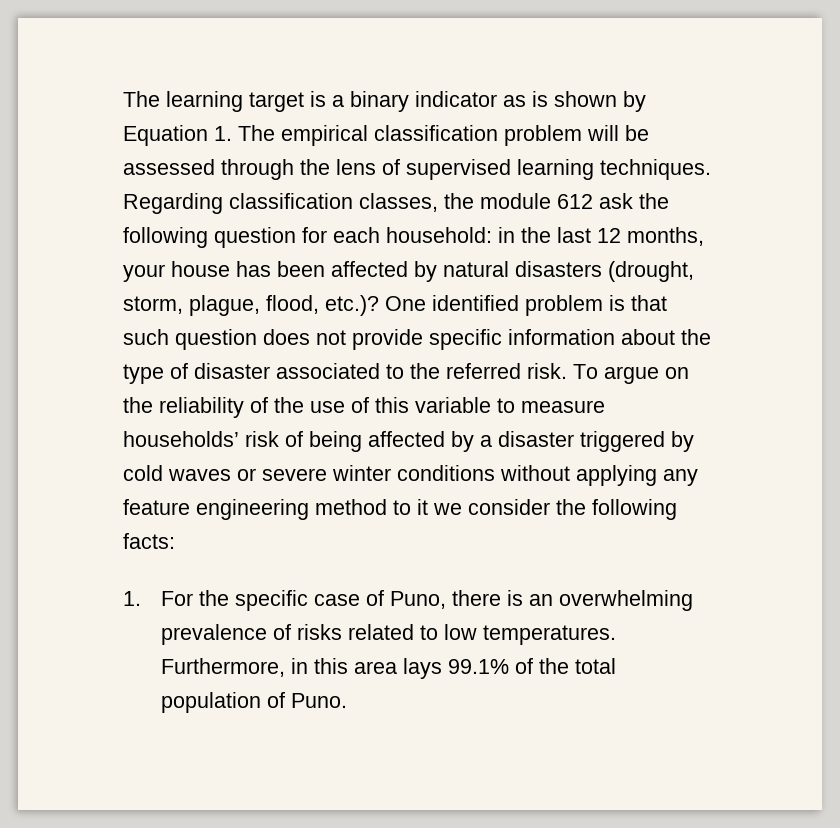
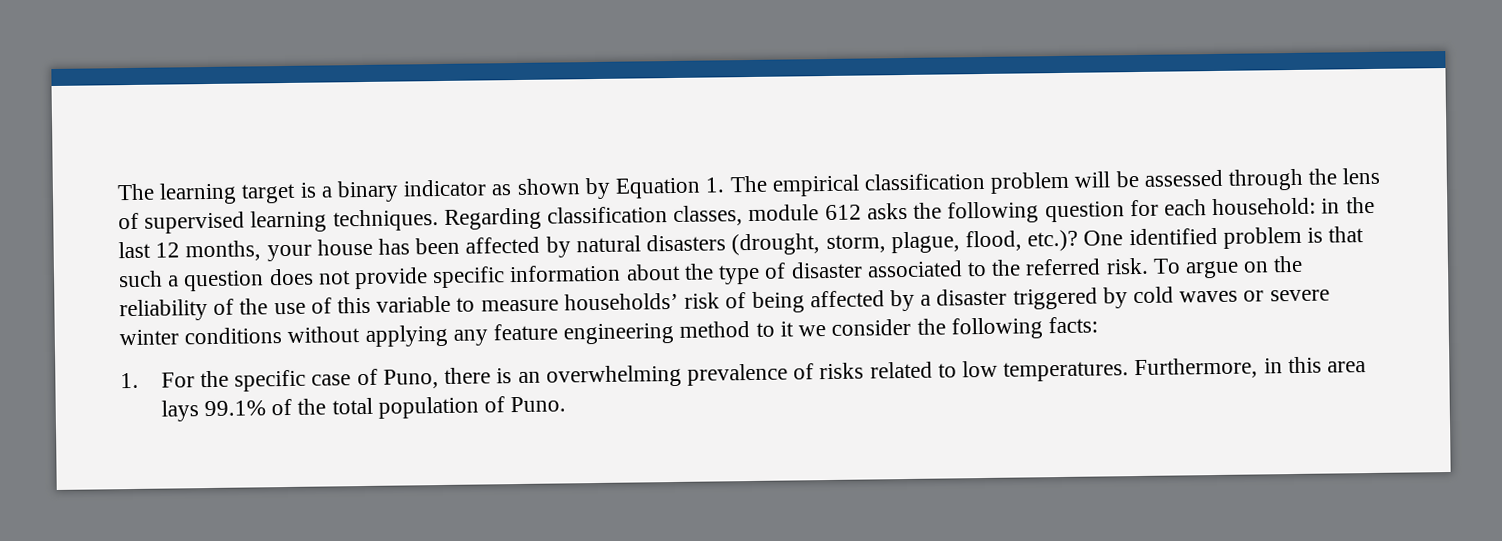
- The learning target is a binary indicator as is shown by Equation 1. The empirical classification problem will be assessed through the lens of supervised learning techniques.
+ The learning target is a binary indicator as shown by Equation 1. The empirical classification problem will be assessed through the lens of supervised learning techniques.
- Regarding classification classes, the module 612 ask the following question for each household: in the last 12 months, your house has been affected by natural disasters (drought, storm, plague, flood, etc.)?
+ Regarding classification classes, module 612 asks the following question for each household: in the last 12 months, your house has been affected by natural disasters (drought, storm, plague, flood, etc.)?
- One identified problem is that such question does not provide specific information about the type of disaster associated to the referred risk.
+ One identified problem is that such a question does not provide specific information about the type of disaster associated to the referred risk.

